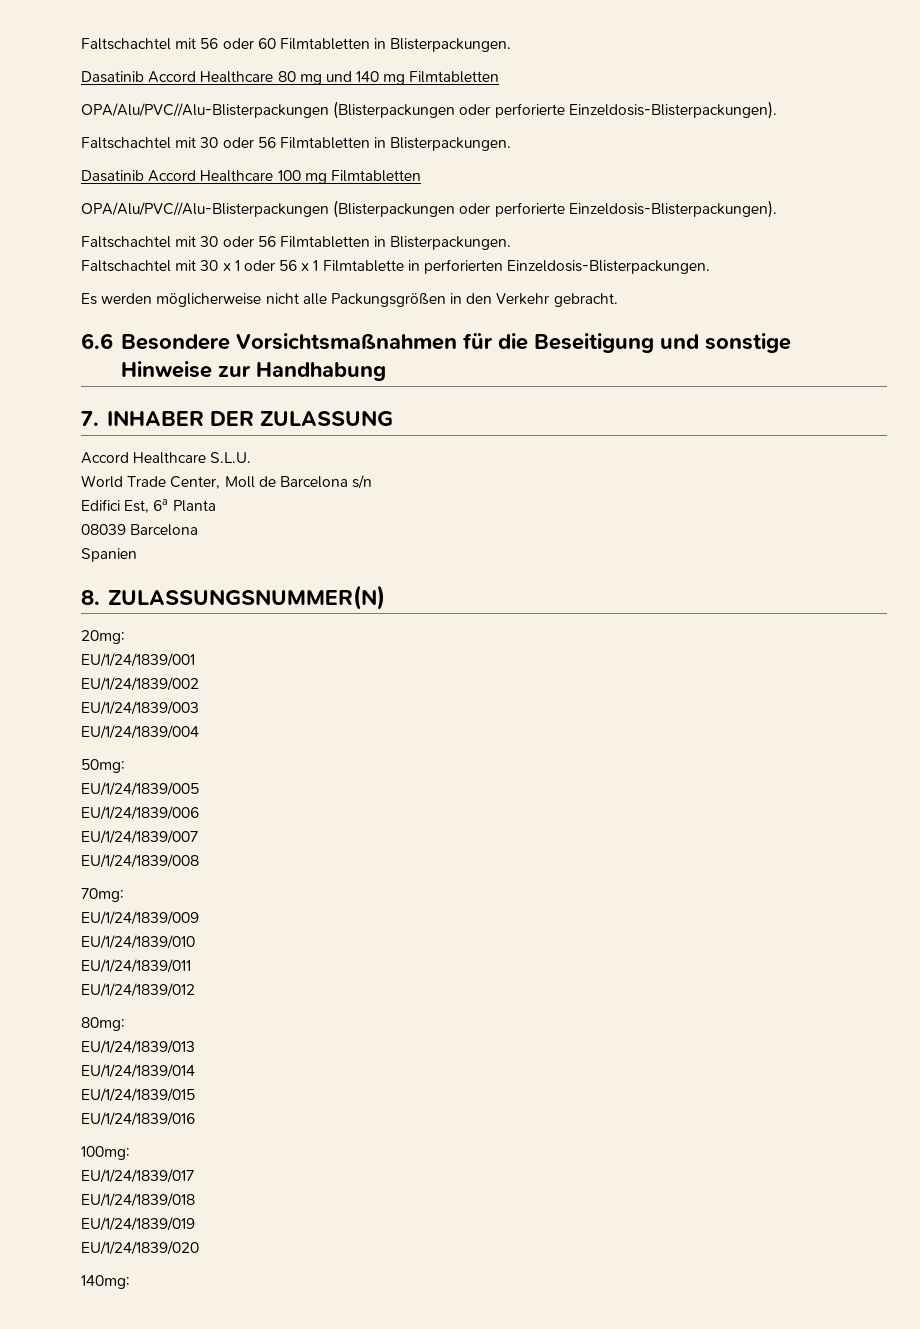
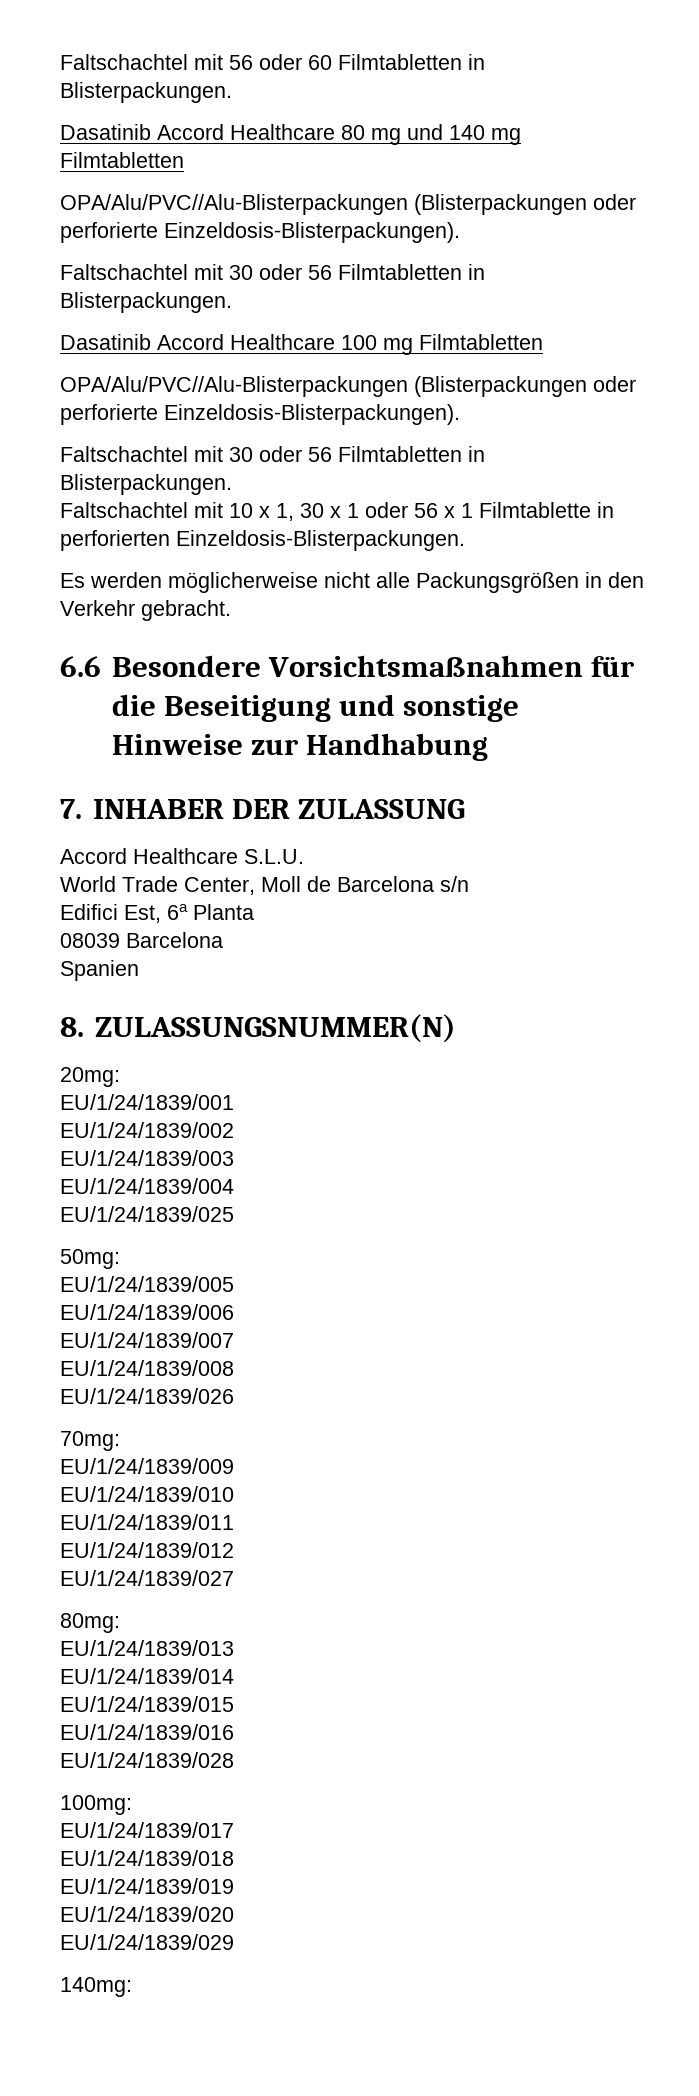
- Faltschachtel mit 30 x 1 oder 56 x 1 Filmtablette in perforierten Einzeldosis-Blisterpackungen.
+ Faltschachtel mit 10 x 1, 30 x 1 oder 56 x 1 Filmtablette in perforierten Einzeldosis-Blisterpackungen.
+ EU/1/24/1839/025
+ EU/1/24/1839/026
+ EU/1/24/1839/027
+ EU/1/24/1839/028
+ EU/1/24/1839/029

